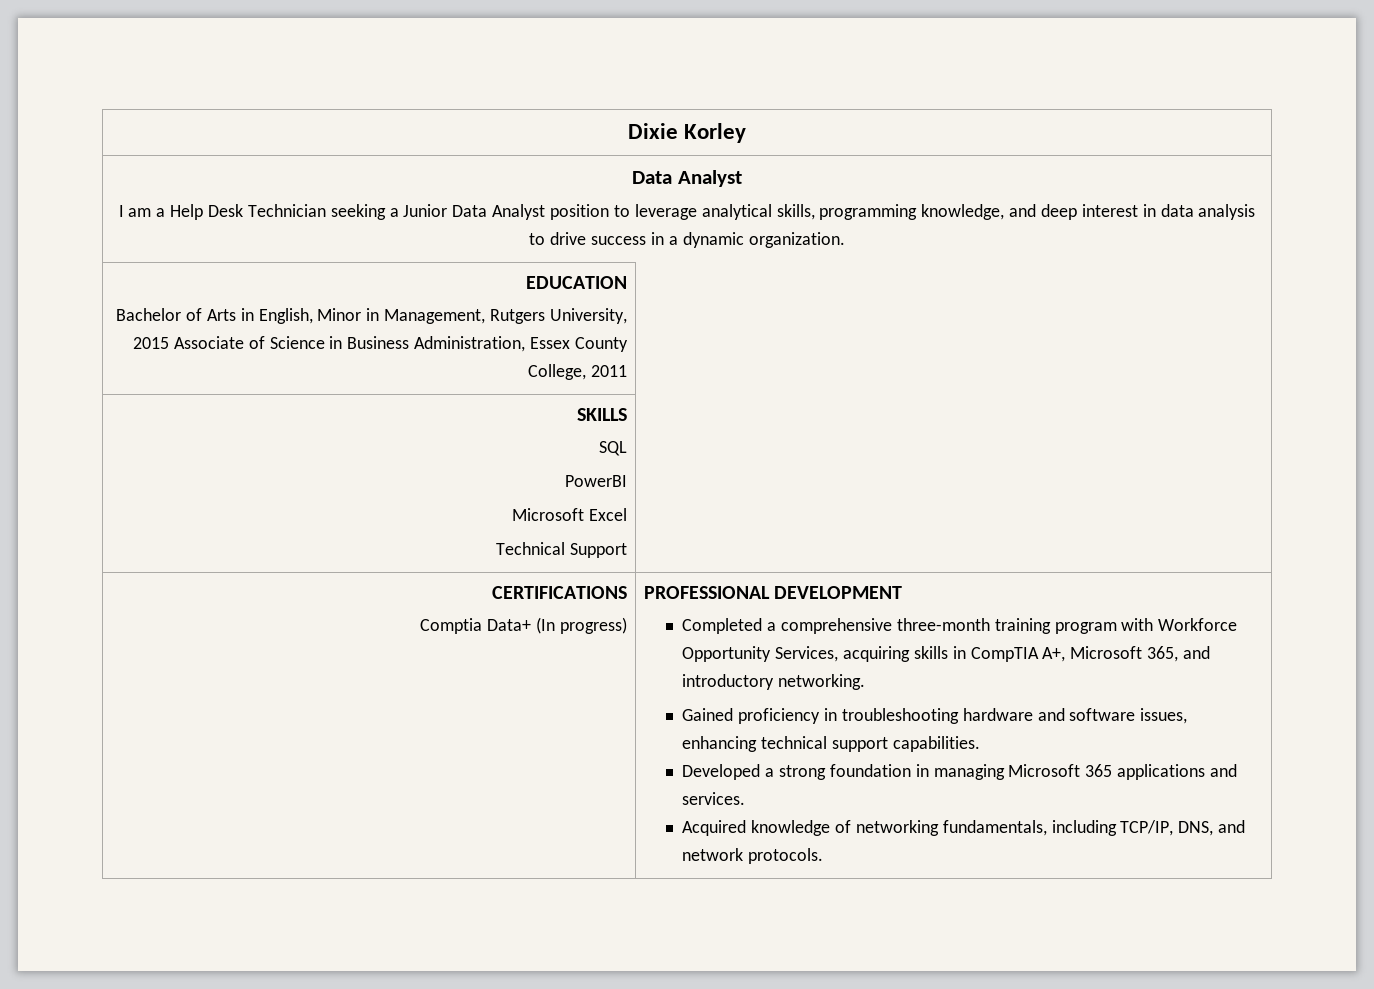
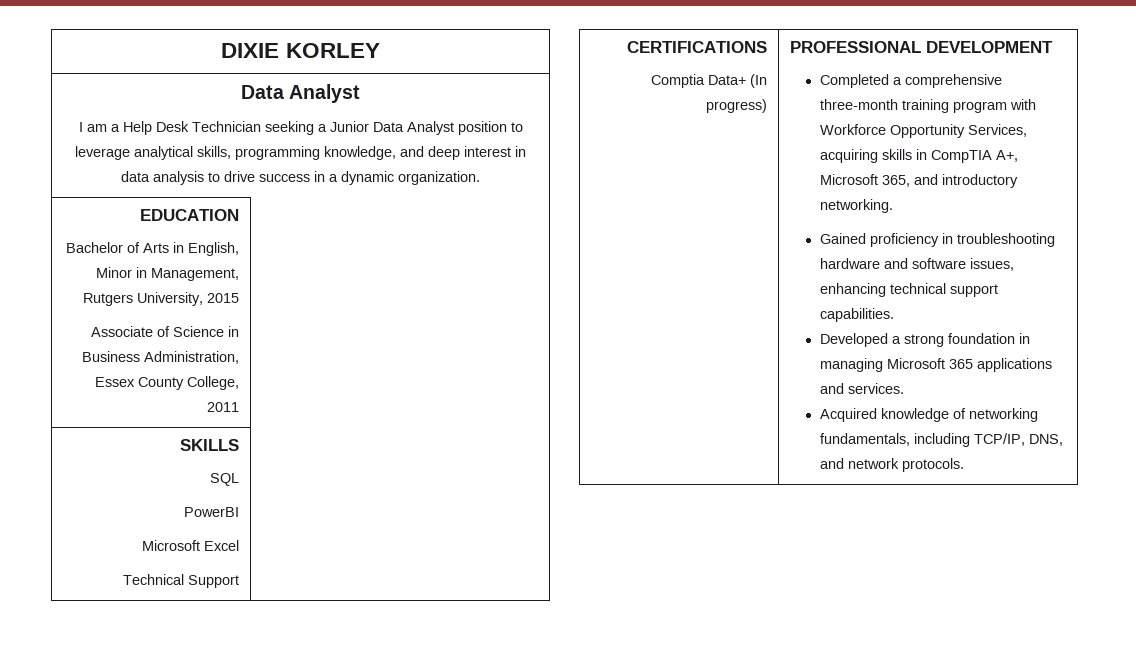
- Dixie Korley
+ DIXIE KORLEY
  EDUCATION
- Bachelor of Arts in English, Minor in Management, Rutgers University, 2015 Associate of Science in Business Administration, Essex County College, 2011 |
+ Bachelor of Arts in English, Minor in Management, Rutgers University, 2015
+ Associate of Science in Business Administration, Essex County College, 2011 |

